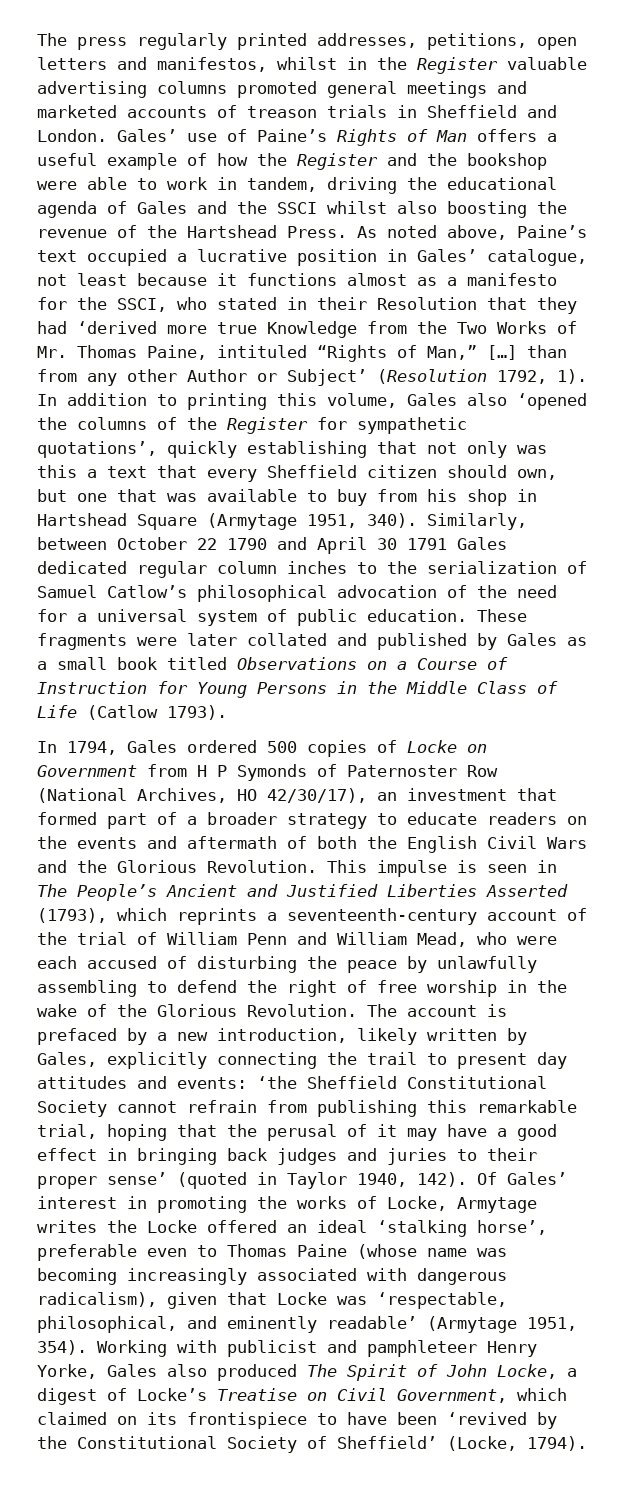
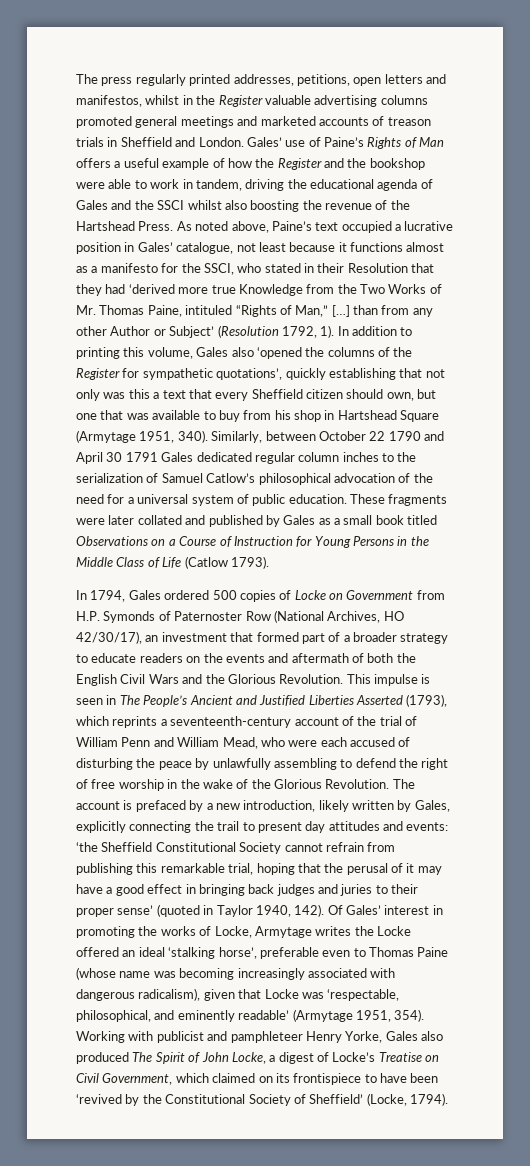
- In 1794, Gales ordered 500 copies of Locke on Government from H P Symonds of Paternoster Row (National Archives, HO 42/30/17), an investment that formed part of a broader strategy to educate readers on the events and aftermath of both the English Civil Wars and the Glorious Revolution.
+ In 1794, Gales ordered 500 copies of Locke on Government from H.P. Symonds of Paternoster Row (National Archives, HO 42/30/17), an investment that formed part of a broader strategy to educate readers on the events and aftermath of both the English Civil Wars and the Glorious Revolution.

